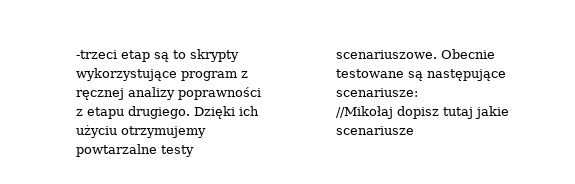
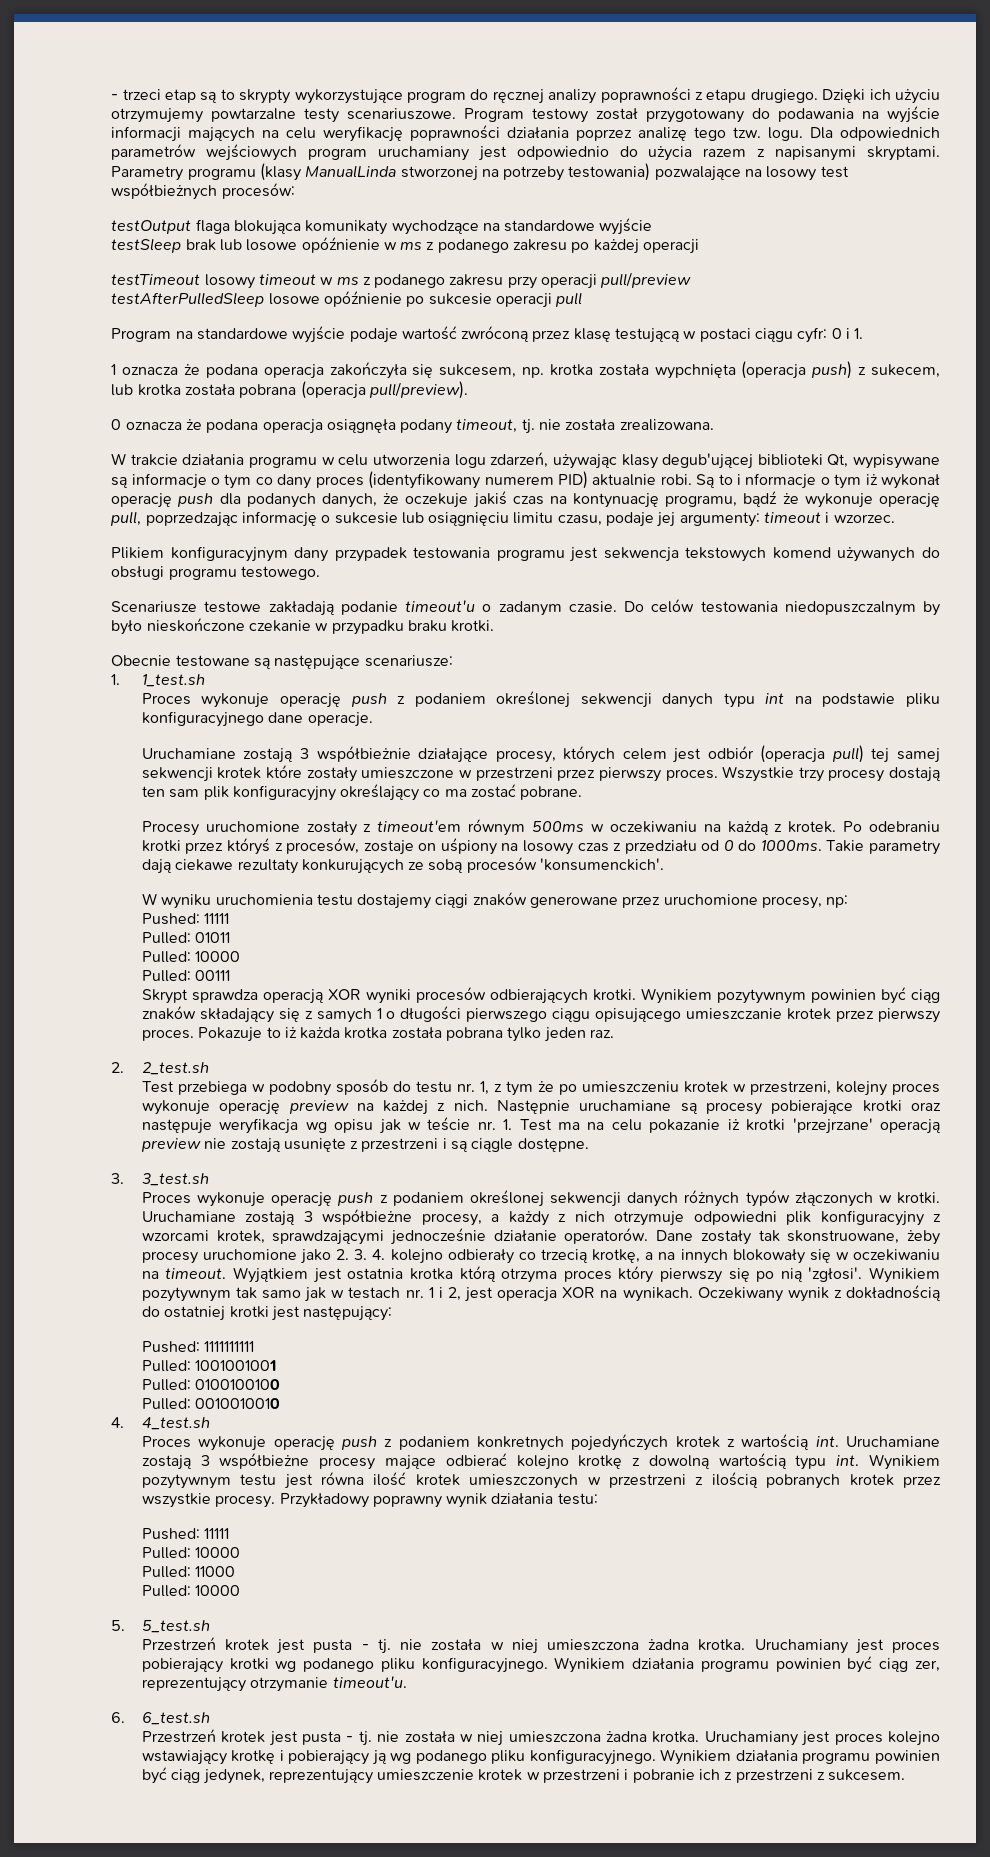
- -trzeci etap są to skrypty wykorzystujące program z ręcznej analizy poprawności z etapu drugiego.
+ - trzeci etap są to skrypty wykorzystujące program do ręcznej analizy poprawności z etapu drugiego.
- Dzięki ich użyciu otrzymujemy powtarzalne testy scenariuszowe. Obecnie testowane są następujące scenariusze:
+ Dzięki ich użyciu otrzymujemy powtarzalne testy scenariuszowe. Program testowy został przygotowany do podawania na wyjście informacji mających na celu weryfikację poprawności działania poprzez analizę tego tzw. logu. Dla odpowiednich parametrów wejściowych program uruchamiany jest odpowiednio do użycia razem z napisanymi skryptami. Parametry programu (klasy ManualLinda stworzonej na potrzeby testowania) pozwalające na losowy test współbieżnych procesów:
+ testOutput flaga blokująca komunikaty wychodzące na standardowe wyjście
+ testSleep brak lub losowe opóźnienie w ms z podanego zakresu po każdej operacji
+ testTimeout losowy timeout w ms z podanego zakresu przy operacji pull/preview
+ testAfterPulledSleep losowe opóźnienie po sukcesie operacji pull
+ Program na standardowe wyjście podaje wartość zwróconą przez klasę testującą w postaci ciągu cyfr: 0 i 1.
+ 1 oznacza że podana operacja zakończyła się sukcesem, np. krotka została wypchnięta (operacja push) z sukecem, lub krotka została pobrana (operacja pull/preview).
+ 0 oznacza że podana operacja osiągnęła podany timeout, tj. nie została zrealizowana.
+ W trakcie działania programu w celu utworzenia logu zdarzeń, używając klasy degub'ującej biblioteki Qt, wypisywane są informacje o tym co dany proces (identyfikowany numerem PID) aktualnie robi. Są to i nformacje o tym iż wykonał operację push dla podanych danych, że oczekuje jakiś czas na kontynuację programu, bądź że wykonuje operację pull, poprzedzając informację o sukcesie lub osiągnięciu limitu czasu, podaje jej argumenty: timeout i wzorzec.
+ Plikiem konfiguracyjnym dany przypadek testowania programu jest sekwencja tekstowych komend używanych do obsługi programu testowego.
+ Scenariusze testowe zakładają podanie timeout'u o zadanym czasie. Do celów testowania niedopuszczalnym by było nieskończone czekanie w przypadku braku krotki.
+ Obecnie testowane są następujące scenariusze:
- //Mikołaj dopisz tutaj jakie scenariusze
+ 1. 1_test.sh
+ Proces wykonuje operację push z podaniem określonej sekwencji danych typu int na podstawie pliku konfiguracyjnego dane operacje.
+ Uruchamiane zostają 3 współbieżnie działające procesy, których celem jest odbiór (operacja pull) tej samej sekwencji krotek które zostały umieszczone w przestrzeni przez pierwszy proces. Wszystkie trzy procesy dostają ten sam plik konfiguracyjny określający co ma zostać pobrane.
+ Procesy uruchomione zostały z timeout'em równym 500ms w oczekiwaniu na każdą z krotek. Po odebraniu krotki przez któryś z procesów, zostaje on uśpiony na losowy czas z przedziału od 0 do 1000ms. Takie parametry dają ciekawe rezultaty konkurujących ze sobą procesów 'konsumenckich'.
+ W wyniku uruchomienia testu dostajemy ciągi znaków generowane przez uruchomione procesy, np:
+ Pushed: 11111
+ Pulled: 01011
+ Pulled: 10000
+ Pulled: 00111
+ Skrypt sprawdza operacją XOR wyniki procesów odbierających krotki. Wynikiem pozytywnym powinien być ciąg znaków składający się z samych 1 o długości pierwszego ciągu opisującego umieszczanie krotek przez pierwszy proces. Pokazuje to iż każda krotka została pobrana tylko jeden raz.
+ 2. 2_test.sh
+ Test przebiega w podobny sposób do testu nr. 1, z tym że po umieszczeniu krotek w przestrzeni, kolejny proces wykonuje operację preview na każdej z nich. Następnie uruchamiane są procesy pobierające krotki oraz następuje weryfikacja wg opisu jak w teście nr. 1. Test ma na celu pokazanie iż krotki 'przejrzane' operacją preview nie zostają usunięte z przestrzeni i są ciągle dostępne.
+ 3. 3_test.sh
+ Proces wykonuje operację push z podaniem określonej sekwencji danych różnych typów złączonych w krotki. Uruchamiane zostają 3 współbieżne procesy, a każdy z nich otrzymuje odpowiedni plik konfiguracyjny z wzorcami krotek, sprawdzającymi jednocześnie działanie operatorów. Dane zostały tak skonstruowane, żeby procesy uruchomione jako 2. 3. 4. kolejno odbierały co trzecią krotkę, a na innych blokowały się w oczekiwaniu na timeout. Wyjątkiem jest ostatnia krotka którą otrzyma proces który pierwszy się po nią 'zgłosi'. Wynikiem pozytywnym tak samo jak w testach nr. 1 i 2, jest operacja XOR na wynikach. Oczekiwany wynik z dokładnością do ostatniej krotki jest następujący:
+ Pushed: 1111111111
+ Pulled: 1001001001
+ Pulled: 0100100100
+ Pulled: 0010010010
+ 4. 4_test.sh
+ Proces wykonuje operację push z podaniem konkretnych pojedyńczych krotek z wartością int. Uruchamiane zostają 3 współbieżne procesy mające odbierać kolejno krotkę z dowolną wartością typu int. Wynikiem pozytywnym testu jest równa ilość krotek umieszczonych w przestrzeni z ilością pobranych krotek przez wszystkie procesy. Przykładowy poprawny wynik działania testu:
+ Pushed: 11111
+ Pulled: 10000
+ Pulled: 11000
+ Pulled: 10000
+ 5. 5_test.sh
+ Przestrzeń krotek jest pusta - tj. nie została w niej umieszczona żadna krotka. Uruchamiany jest proces pobierający krotki wg podanego pliku konfiguracyjnego. Wynikiem działania programu powinien być ciąg zer, reprezentujący otrzymanie timeout'u.
+ 6. 6_test.sh
+ Przestrzeń krotek jest pusta - tj. nie została w niej umieszczona żadna krotka. Uruchamiany jest proces kolejno wstawiający krotkę i pobierający ją wg podanego pliku konfiguracyjnego. Wynikiem działania programu powinien być ciąg jedynek, reprezentujący umieszczenie krotek w przestrzeni i pobranie ich z przestrzeni z sukcesem.

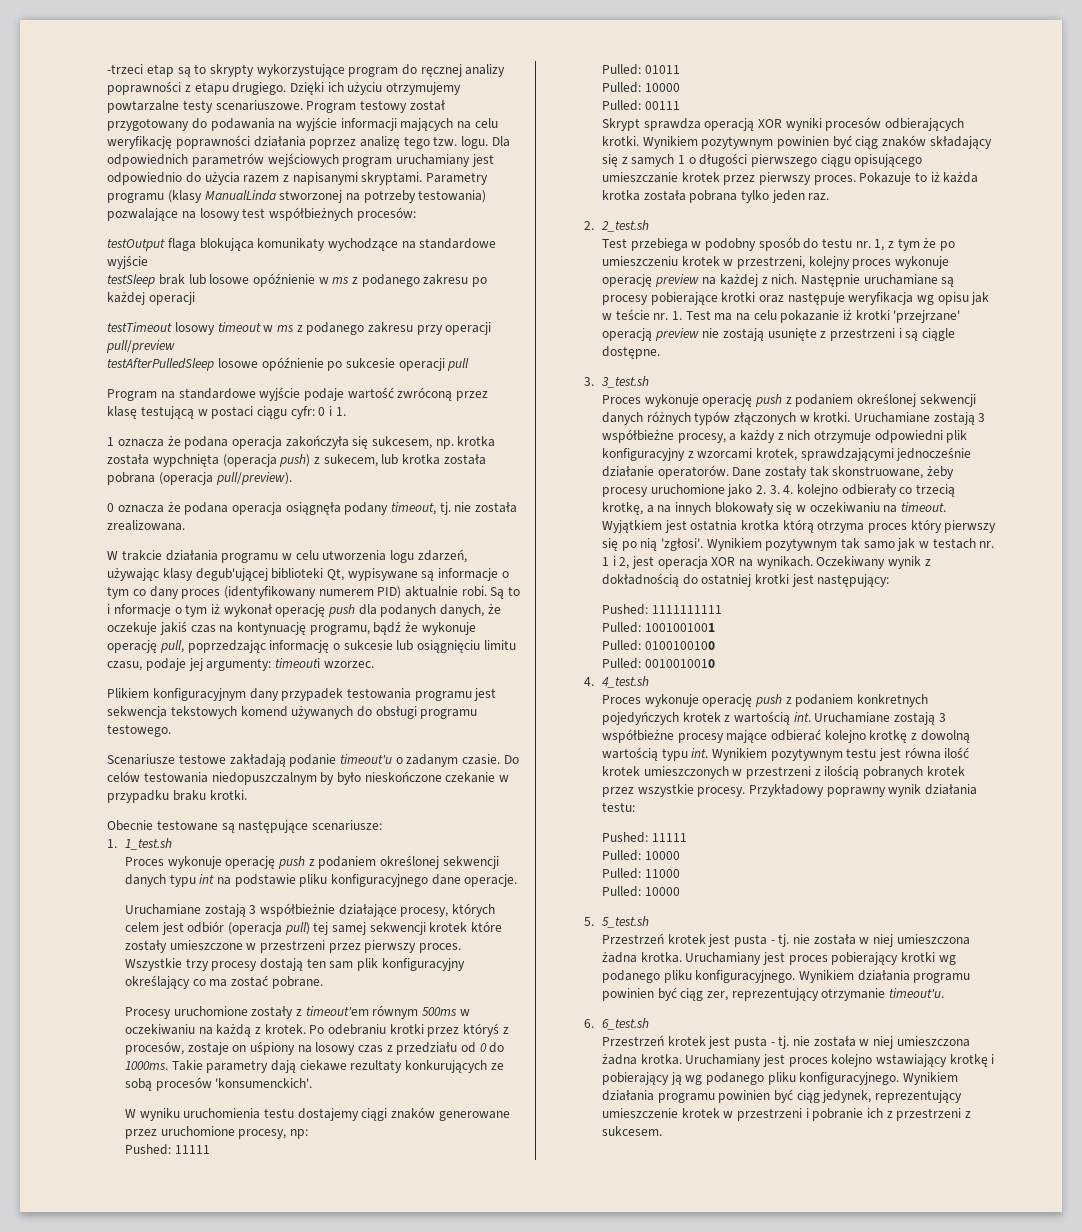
- - trzeci etap są to skrypty wykorzystujące program do ręcznej analizy poprawności z etapu drugiego.
+ -trzeci etap są to skrypty wykorzystujące program do ręcznej analizy poprawności z etapu drugiego.
- Są to i nformacje o tym iż wykonał operację push dla podanych danych, że oczekuje jakiś czas na kontynuację programu, bądź że wykonuje operację pull, poprzedzając informację o sukcesie lub osiągnięciu limitu czasu, podaje jej argumenty: timeout i wzorzec.
+ Są to i nformacje o tym iż wykonał operację push dla podanych danych, że oczekuje jakiś czas na kontynuację programu, bądź że wykonuje operację pull, poprzedzając informację o sukcesie lub osiągnięciu limitu czasu, podaje jej argumenty: timeouti wzorzec.

